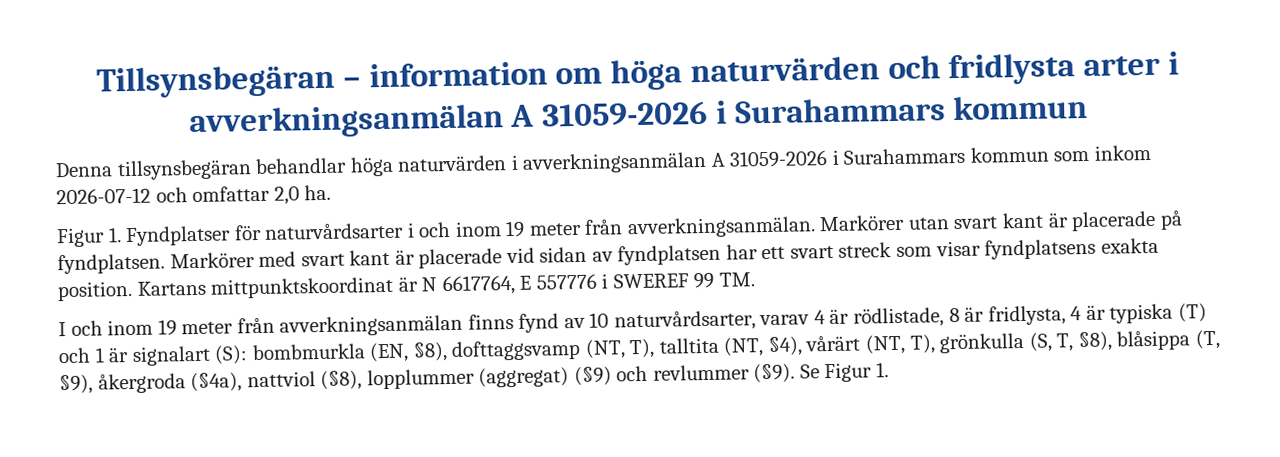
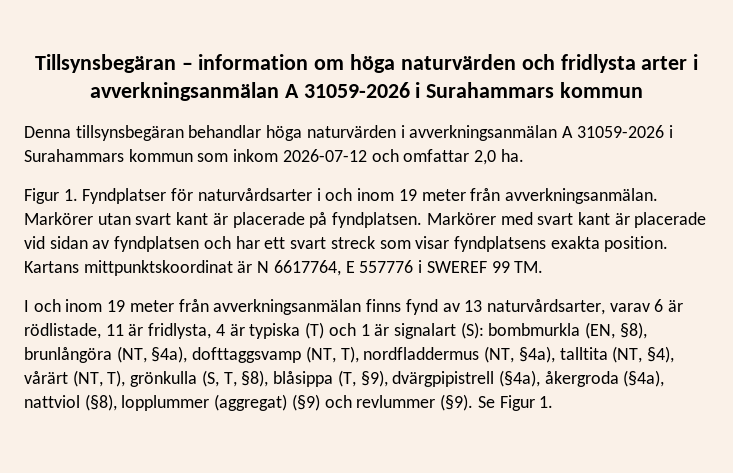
- Markörer med svart kant är placerade vid sidan av fyndplatsen har ett svart streck som visar fyndplatsens exakta position.
+ Markörer med svart kant är placerade vid sidan av fyndplatsen och har ett svart streck som visar fyndplatsens exakta position.
- I och inom 19 meter från avverkningsanmälan finns fynd av 10 naturvårdsarter, varav 4 är rödlistade, 8 är fridlysta, 4 är typiska (T) och 1 är signalart (S): bombmurkla (EN, §8), dofttaggsvamp (NT, T), talltita (NT, §4), vårärt (NT, T), grönkulla (S, T, §8), blåsippa (T, §9), åkergroda (§4a), nattviol (§8), lopplummer (aggregat) (§9) och revlummer (§9).
+ I och inom 19 meter från avverkningsanmälan finns fynd av 13 naturvårdsarter, varav 6 är rödlistade, 11 är fridlysta, 4 är typiska (T) och 1 är signalart (S): bombmurkla (EN, §8), brunlångöra (NT, §4a), dofttaggsvamp (NT, T), nordfladdermus (NT, §4a), talltita (NT, §4), vårärt (NT, T), grönkulla (S, T, §8), blåsippa (T, §9), dvärgpipistrell (§4a), åkergroda (§4a), nattviol (§8), lopplummer (aggregat) (§9) och revlummer (§9).

